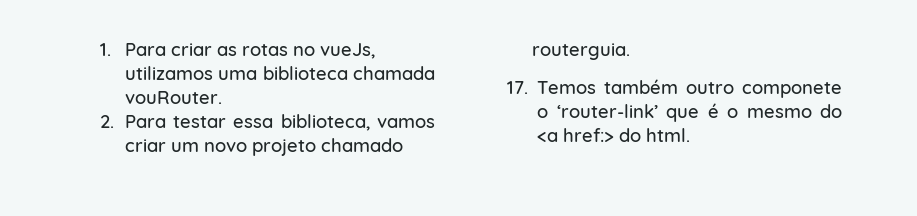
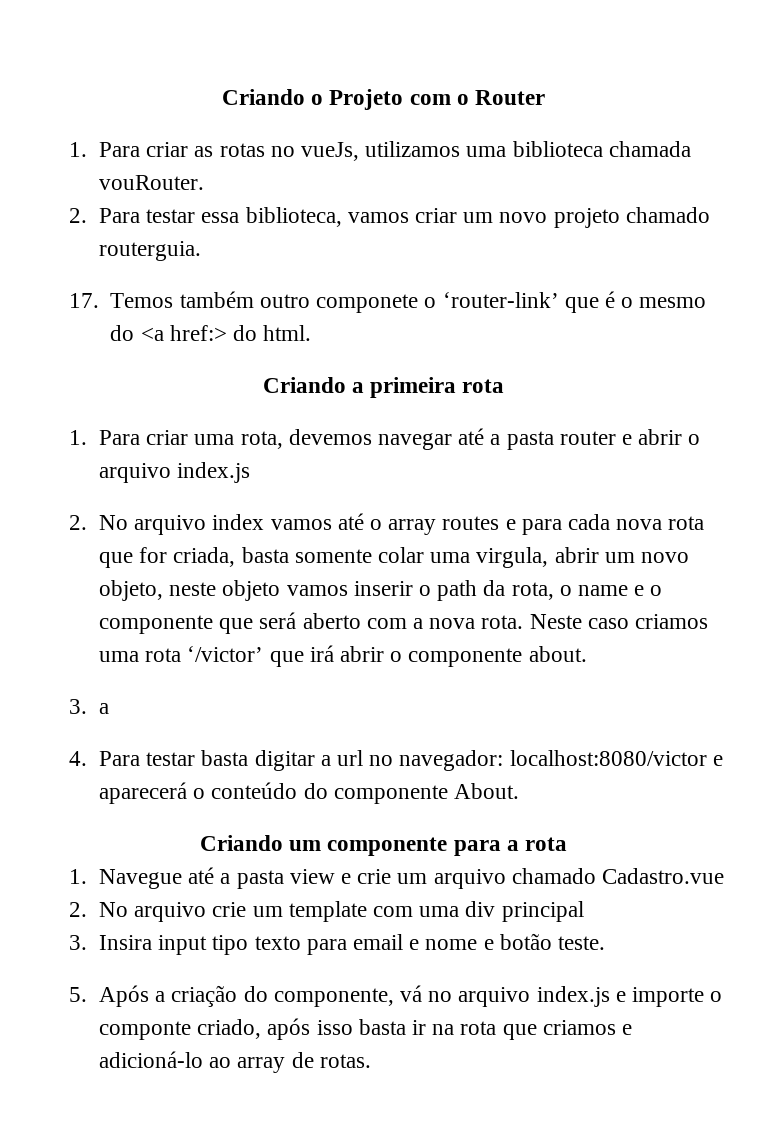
+ Criando o Projeto com o Router
+ Criando a primeira rota
+ 1. Para criar uma rota, devemos navegar até a pasta router e abrir o arquivo index.js
+ 2. No arquivo index vamos até o array routes e para cada nova rota que for criada, basta somente colar uma virgula, abrir um novo objeto, neste objeto vamos inserir o path da rota, o name e o componente que será aberto com a nova rota. Neste caso criamos uma rota ‘/victor’ que irá abrir o componente about.
+ 3. a
+ 4. Para testar basta digitar a url no navegador: localhost:8080/victor e aparecerá o conteúdo do componente About.
+ Criando um componente para a rota
+ 1. Navegue até a pasta view e crie um arquivo chamado Cadastro.vue
+ 2. No arquivo crie um template com uma div principal
+ 3. Insira input tipo texto para email e nome e botão teste.
+ 5. Após a criação do componente, vá no arquivo index.js e importe o componte criado, após isso basta ir na rota que criamos e adicioná-lo ao array de rotas.

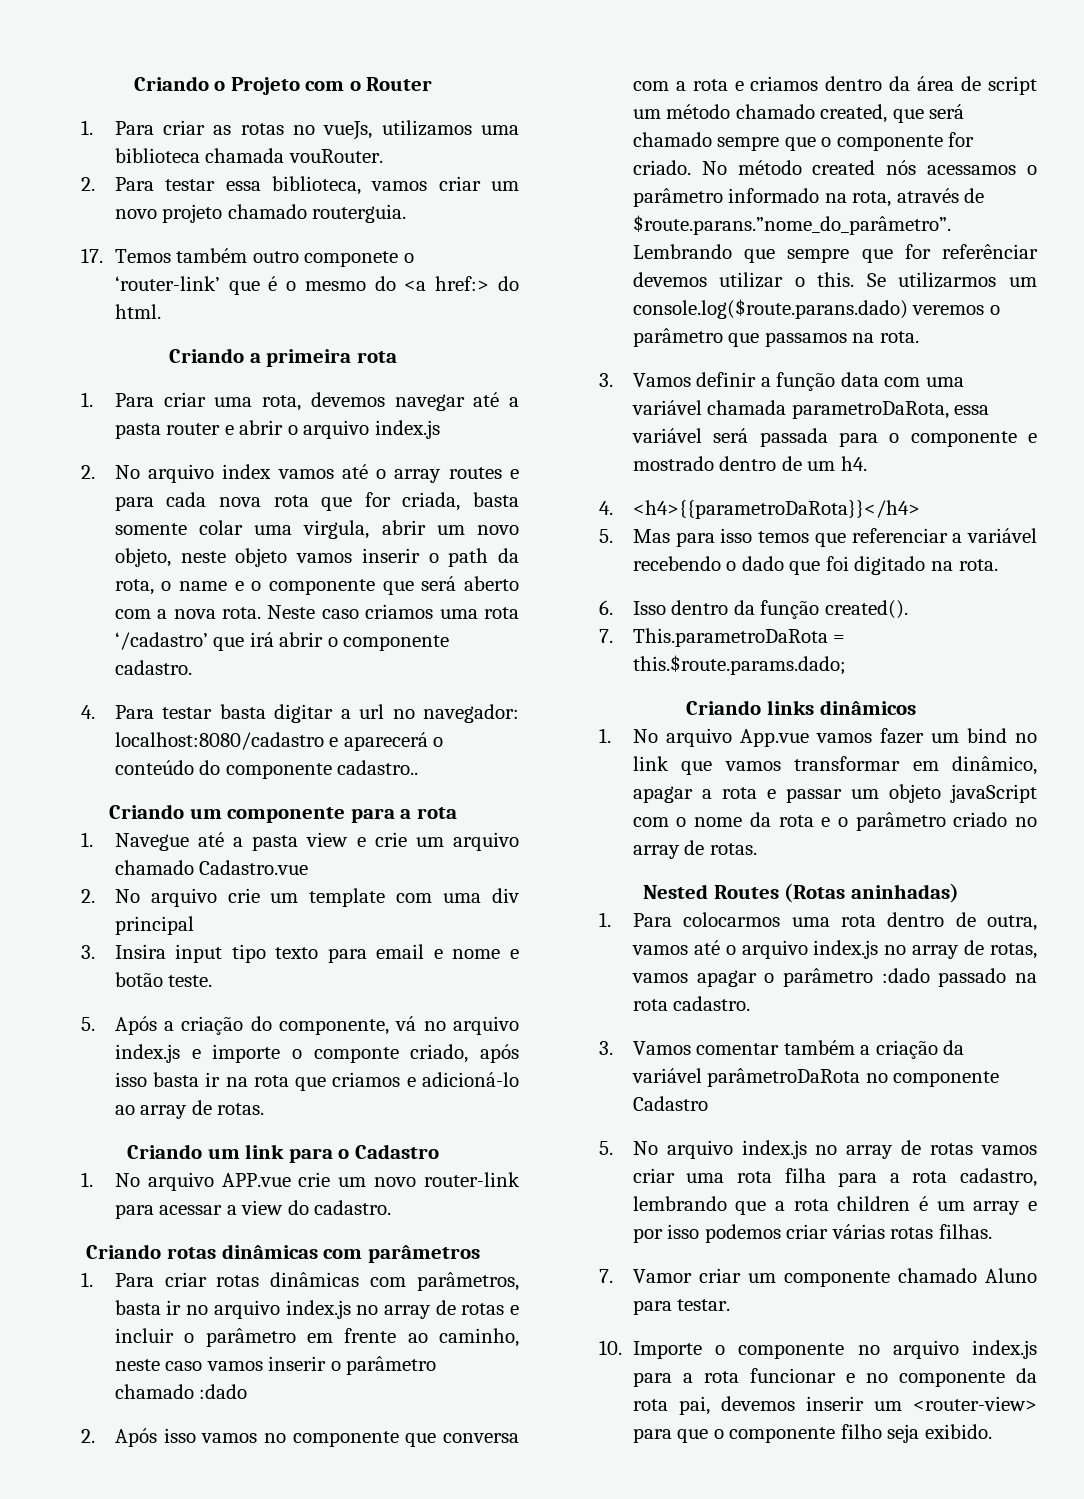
- Neste caso criamos uma rota ‘/victor’ que irá abrir o componente about.
- 3. a
+ Neste caso criamos uma rota ‘/cadastro’ que irá abrir o componente cadastro.
- 4. Para testar basta digitar a url no navegador: localhost:8080/victor e aparecerá o conteúdo do componente About.
+ 4. Para testar basta digitar a url no navegador: localhost:8080/cadastro e aparecerá o conteúdo do componente cadastro..
+ Criando um link para o Cadastro
+ 1. No arquivo APP.vue crie um novo router-link para acessar a view do cadastro.
+ Criando rotas dinâmicas com parâmetros
+ 1. Para criar rotas dinâmicas com parâmetros, basta ir no arquivo index.js no array de rotas e incluir o parâmetro em frente ao caminho, neste caso vamos inserir o parâmetro chamado :dado
+ 2. Após isso vamos no componente que conversa com a rota e criamos dentro da área de script um método chamado created, que será chamado sempre que o componente for criado. No método created nós acessamos o parâmetro informado na rota, através de $route.parans.”nome_do_parâmetro”. Lembrando que sempre que for referênciar devemos utilizar o this. Se utilizarmos um console.log($route.parans.dado) veremos o parâmetro que passamos na rota.
+ 3. Vamos definir a função data com uma variável chamada parametroDaRota, essa variável será passada para o componente e mostrado dentro de um h4.
+ 4. <h4>{{parametroDaRota}}</h4>
+ 5. Mas para isso temos que referenciar a variável recebendo o dado que foi digitado na rota.
+ 6. Isso dentro da função created().
+ 7. This.parametroDaRota = this.$route.params.dado;
+ Criando links dinâmicos
+ 1. No arquivo App.vue vamos fazer um bind no link que vamos transformar em dinâmico, apagar a rota e passar um objeto javaScript com o nome da rota e o parâmetro criado no array de rotas.
+ Nested Routes (Rotas aninhadas)
+ 1. Para colocarmos uma rota dentro de outra, vamos até o arquivo index.js no array de rotas, vamos apagar o parâmetro :dado passado na rota cadastro.
+ 3. Vamos comentar também a criação da variável parâmetroDaRota no componente Cadastro
+ 5. No arquivo index.js no array de rotas vamos criar uma rota filha para a rota cadastro, lembrando que a rota children é um array e por isso podemos criar várias rotas filhas.
+ 7. Vamor criar um componente chamado Aluno para testar.
+ 10. Importe o componente no arquivo index.js para a rota funcionar e no componente da rota pai, devemos inserir um <router-view> para que o componente filho seja exibido.

